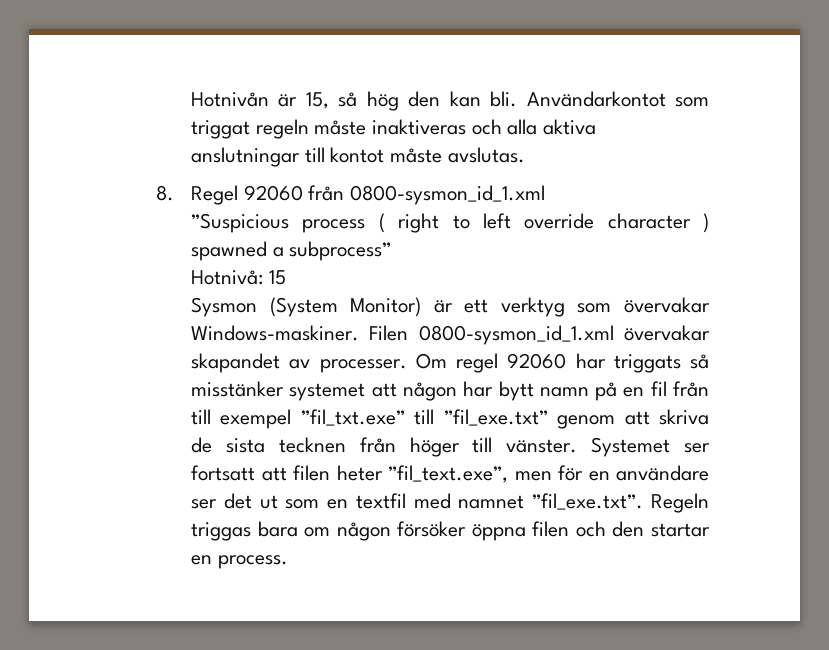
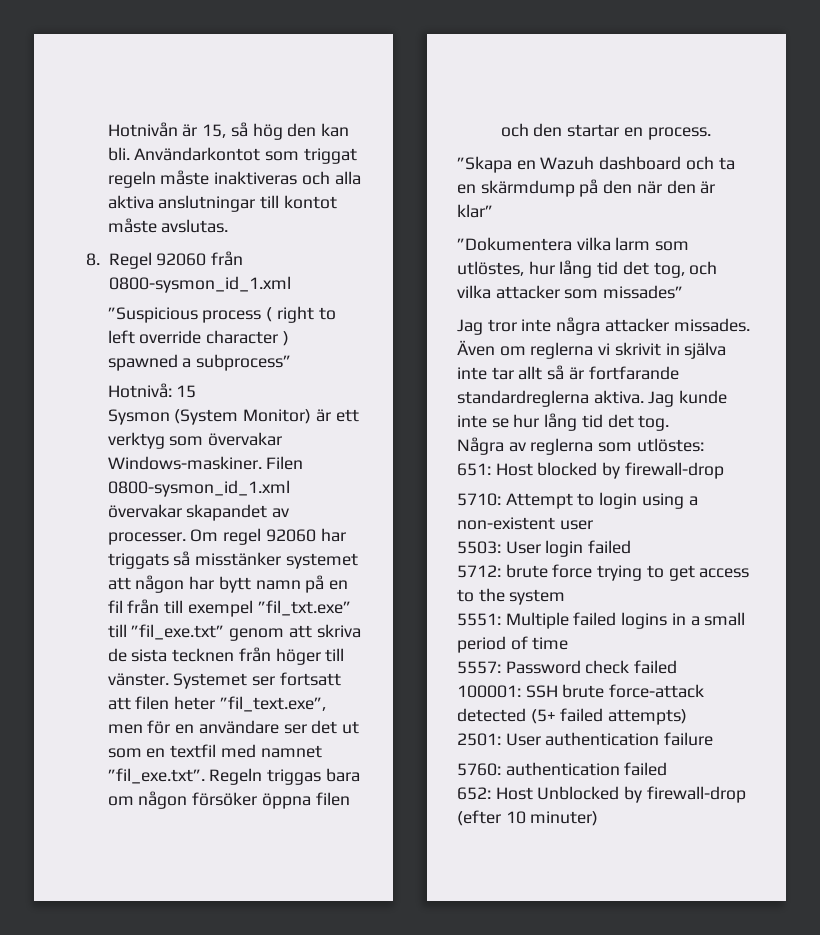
+ ”Skapa en Wazuh dashboard och ta en skärmdump på den när den är klar”
+ ”Dokumentera vilka larm som utlöstes, hur lång tid det tog, och vilka attacker som missades”
+ Jag tror inte några attacker missades. Även om reglerna vi skrivit in själva inte tar allt så är fortfarande standardreglerna aktiva. Jag kunde inte se hur lång tid det tog.
+ Några av reglerna som utlöstes:
+ 651: Host blocked by firewall-drop
+ 5710: Attempt to login using a non-existent user
+ 5503: User login failed
+ 5712: brute force trying to get access to the system
+ 5551: Multiple failed logins in a small period of time
+ 5557: Password check failed
+ 100001: SSH brute force-attack detected (5+ failed attempts)
+ 2501: User authentication failure
+ 5760: authentication failed
+ 652: Host Unblocked by firewall-drop (efter 10 minuter)

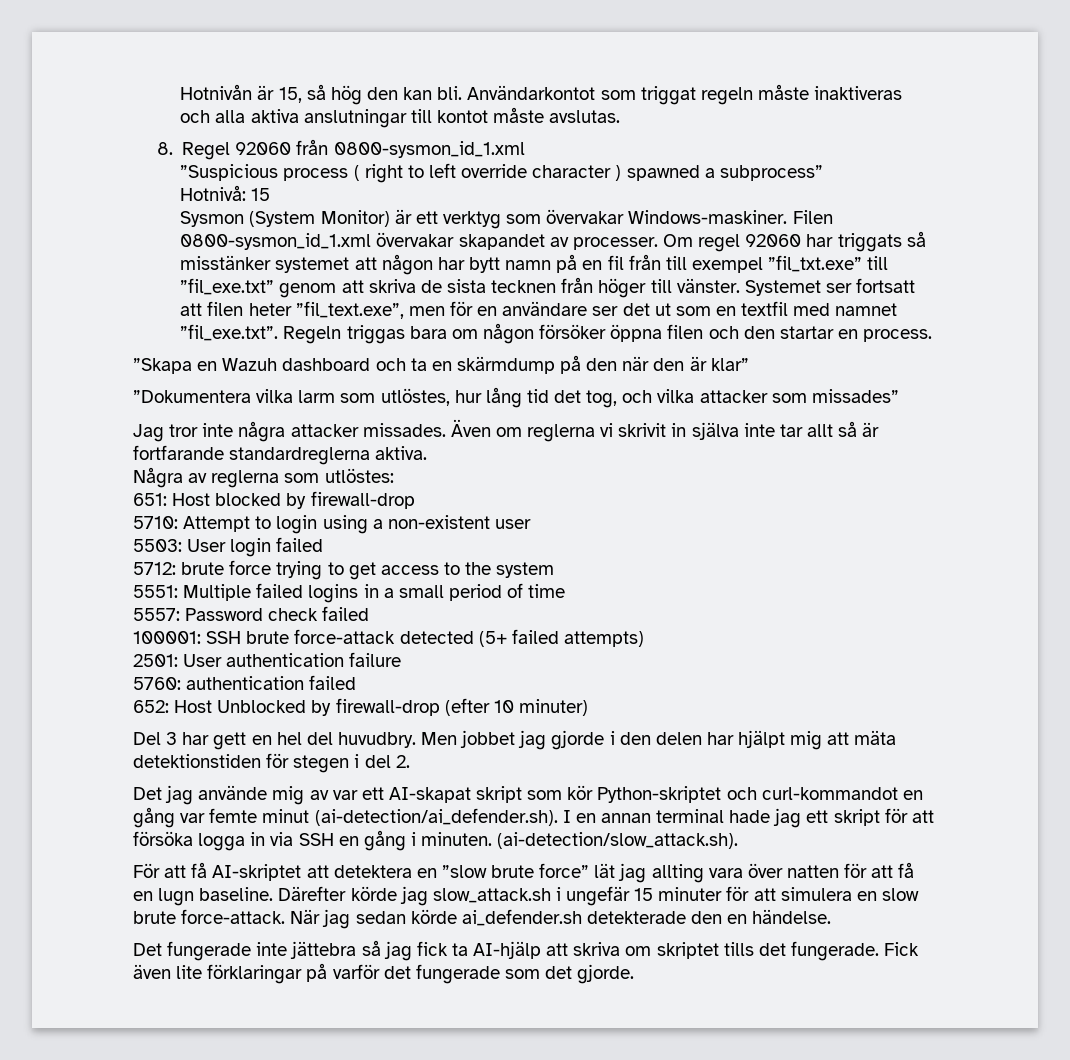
- Jag kunde inte se hur lång tid det tog.
+ Del 3 har gett en hel del huvudbry. Men jobbet jag gjorde i den delen har hjälpt mig att mäta detektionstiden för stegen i del 2.
+ Det jag använde mig av var ett AI-skapat skript som kör Python-skriptet och curl-kommandot en gång var femte minut (ai-detection/ai_defender.sh). I en annan terminal hade jag ett skript för att försöka logga in via SSH en gång i minuten. (ai-detection/slow_attack.sh).
+ För att få AI-skriptet att detektera en ”slow brute force” lät jag allting vara över natten för att få en lugn baseline. Därefter körde jag slow_attack.sh i ungefär 15 minuter för att simulera en slow brute force-attack. När jag sedan körde ai_defender.sh detekterade den en händelse.
+ Det fungerade inte jättebra så jag fick ta AI-hjälp att skriva om skriptet tills det fungerade. Fick även lite förklaringar på varför det fungerade som det gjorde.

